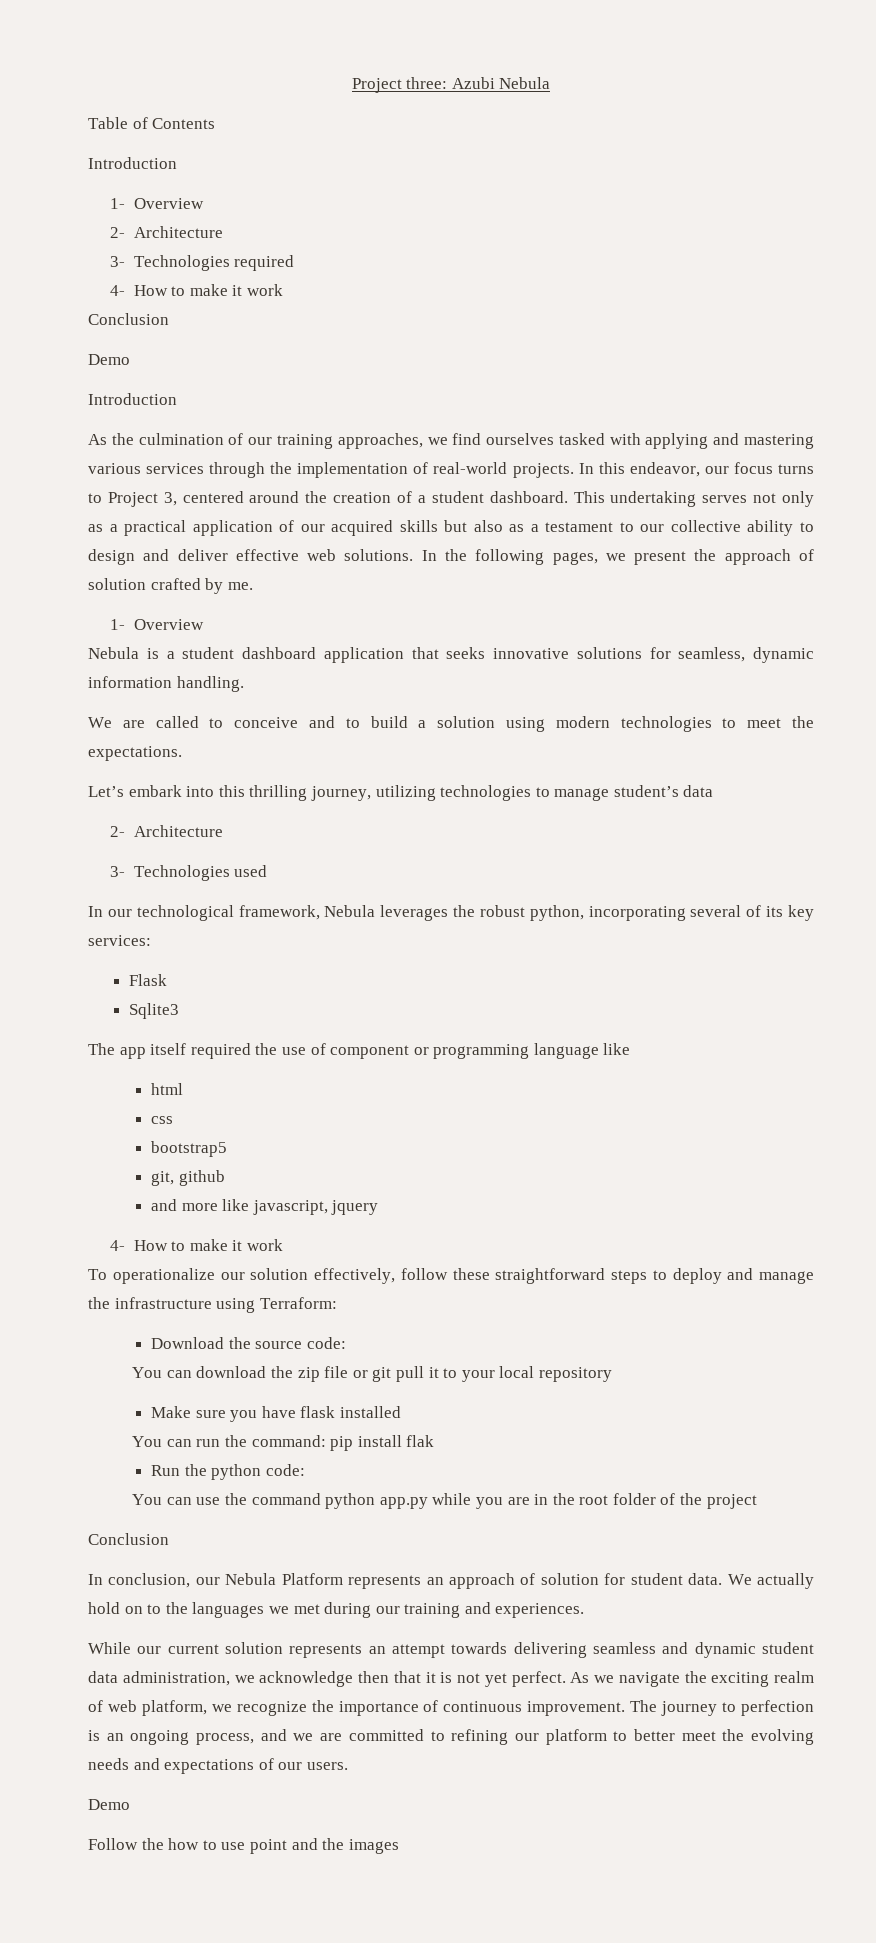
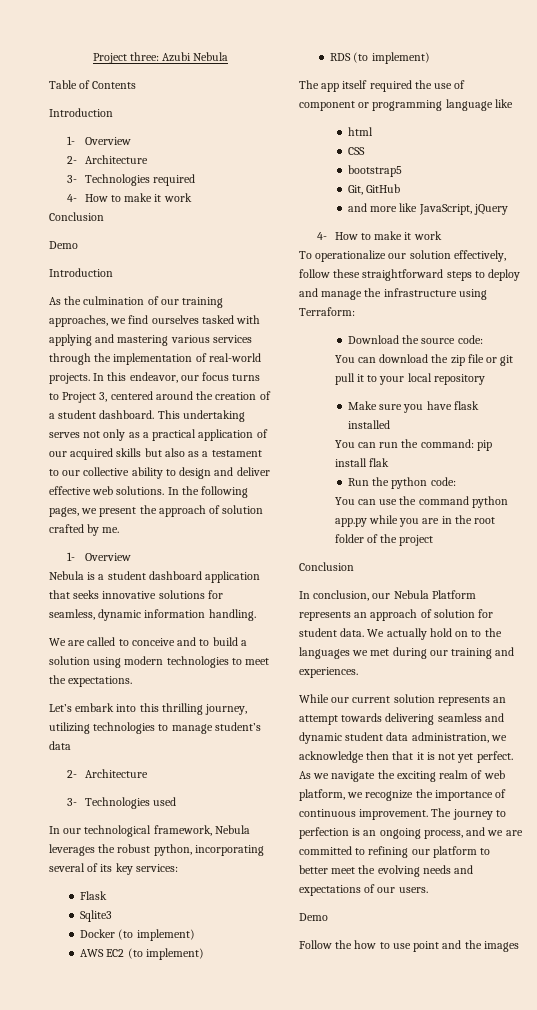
+ Docker (to implement)
+ AWS EC2 (to implement)
+ RDS (to implement)
- css
+ CSS
- git, github
+ Git, GitHub
- and more like javascript, jquery
+ and more like JavaScript, jQuery

